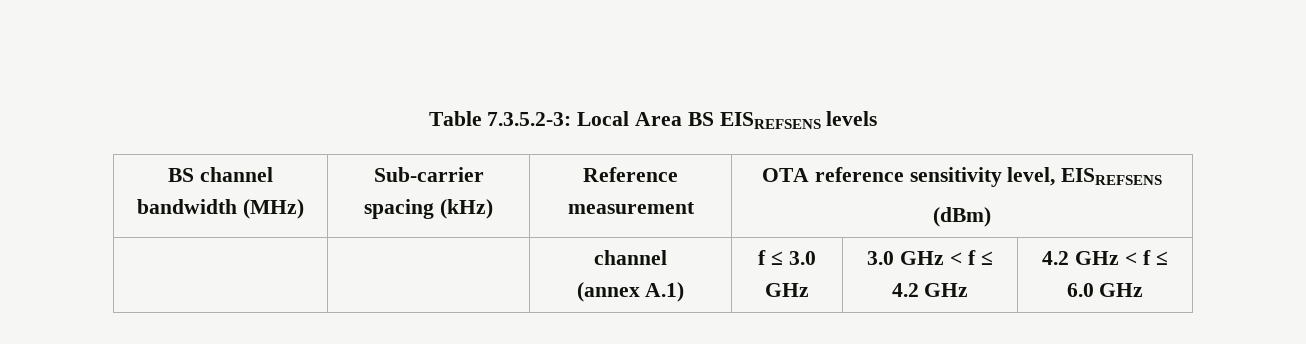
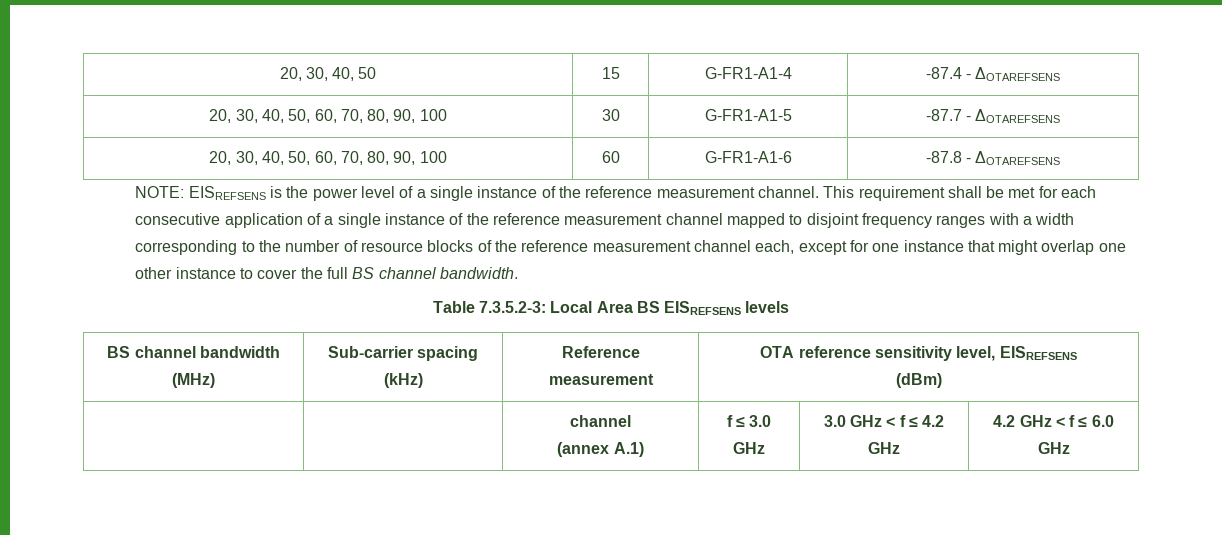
+ 20, 30, 40, 50 | 15 | G-FR1-A1-4 | -87.4 - ΔOTAREFSENS
+ 20, 30, 40, 50, 60, 70, 80, 90, 100 | 30 | G-FR1-A1-5 | -87.7 - ΔOTAREFSENS
+ 20, 30, 40, 50, 60, 70, 80, 90, 100 | 60 | G-FR1-A1-6 | -87.8 - ΔOTAREFSENS
+ NOTE: EISREFSENS is the power level of a single instance of the reference measurement channel. This requirement shall be met for each consecutive application of a single instance of the reference measurement channel mapped to disjoint frequency ranges with a width corresponding to the number of resource blocks of the reference measurement channel each, except for one instance that might overlap one other instance to cover the full BS channel bandwidth.

